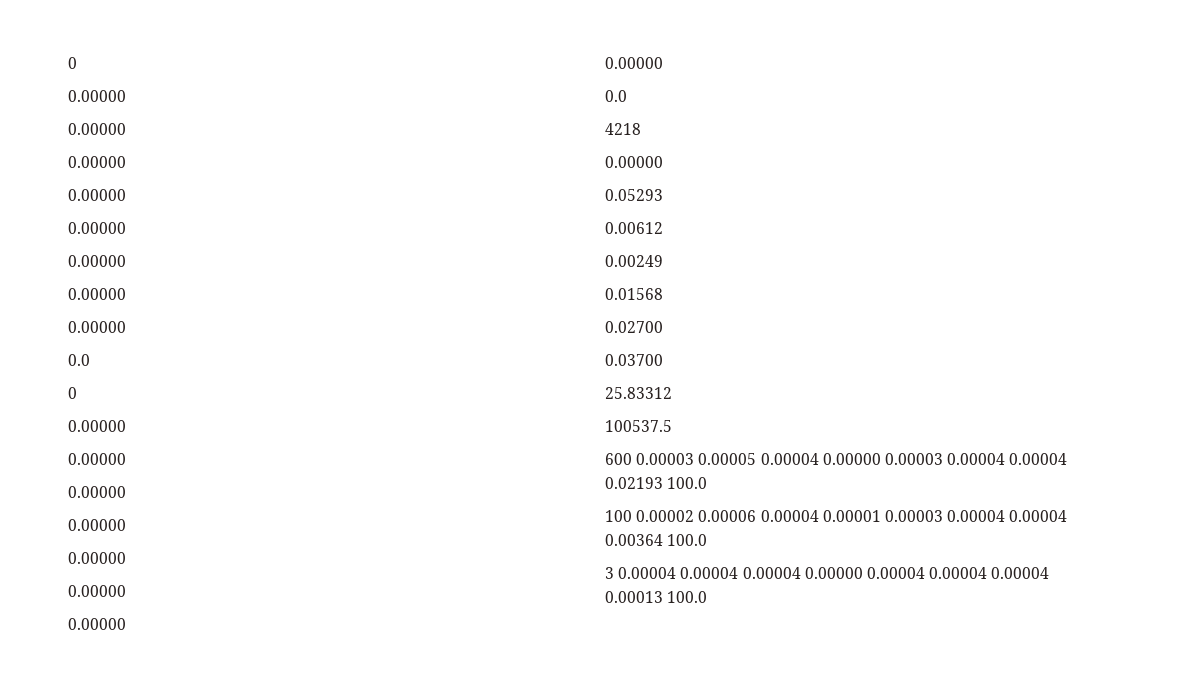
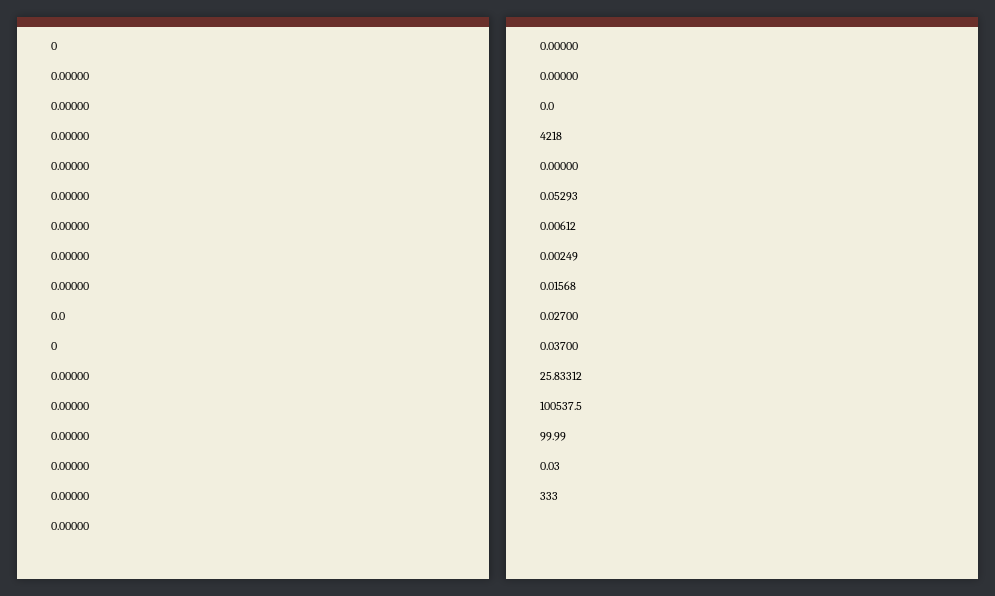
- 600 0.00003 0.00005 0.00004 0.00000 0.00003 0.00004 0.00004 0.02193 100.0
- 100 0.00002 0.00006 0.00004 0.00001 0.00003 0.00004 0.00004 0.00364 100.0
- 3 0.00004 0.00004 0.00004 0.00000 0.00004 0.00004 0.00004 0.00013 100.0
+ 99.99
+ 0.03
+ 333

